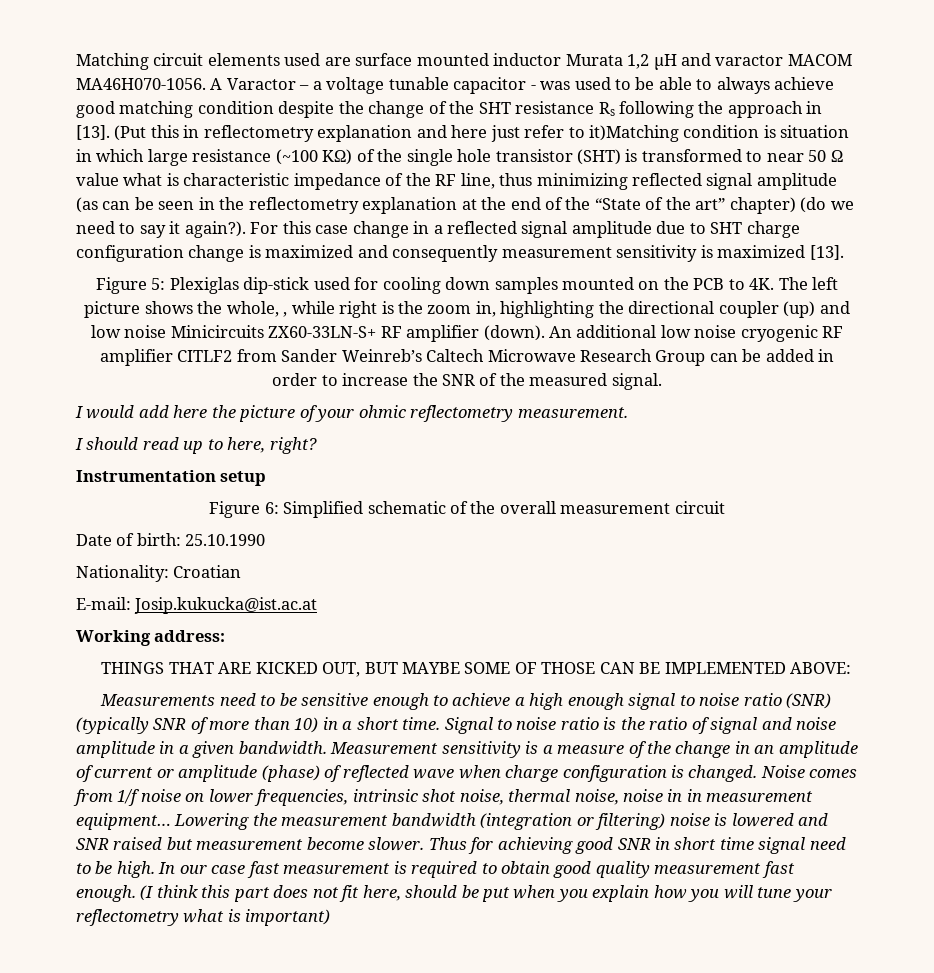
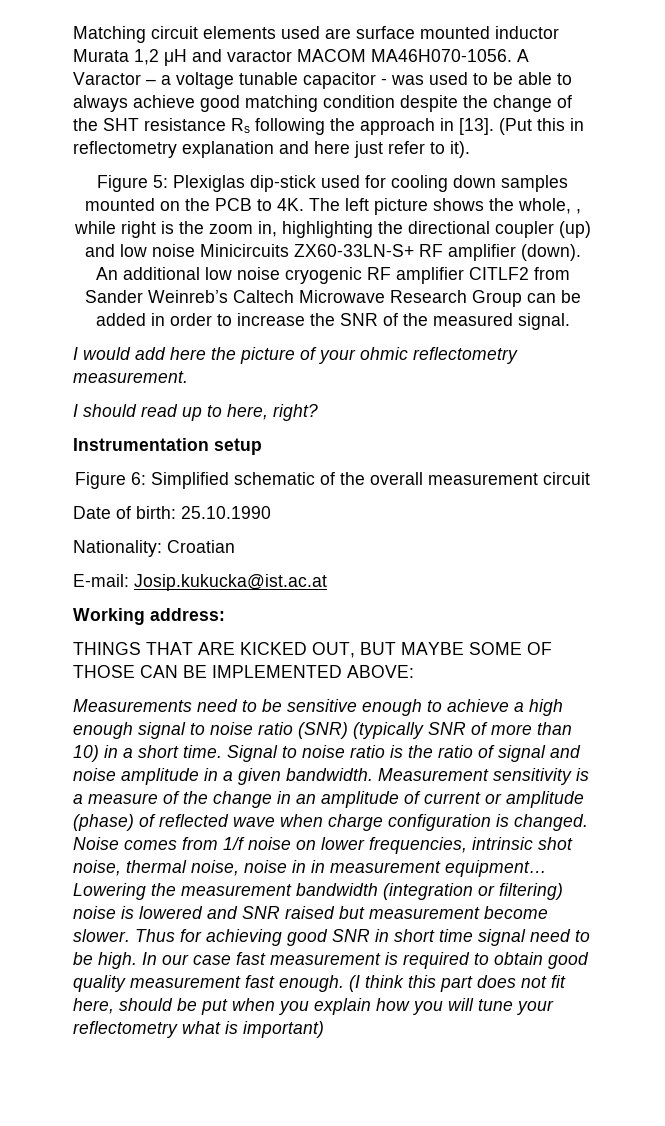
- (Put this in reflectometry explanation and here just refer to it)Matching condition is situation in which large resistance (~100 KΩ) of the single hole transistor (SHT) is transformed to near 50 Ω value what is characteristic impedance of the RF line, thus minimizing reflected signal amplitude (as can be seen in the reflectometry explanation at the end of the “State of the art” chapter) (do we need to say it again?). For this case change in a reflected signal amplitude due to SHT charge configuration change is maximized and consequently measurement sensitivity is maximized [13].
+ (Put this in reflectometry explanation and here just refer to it).

